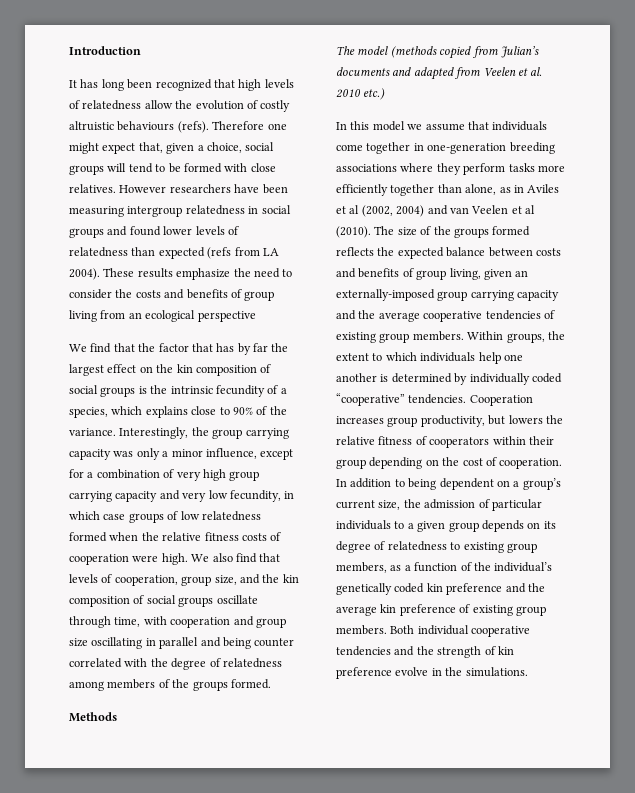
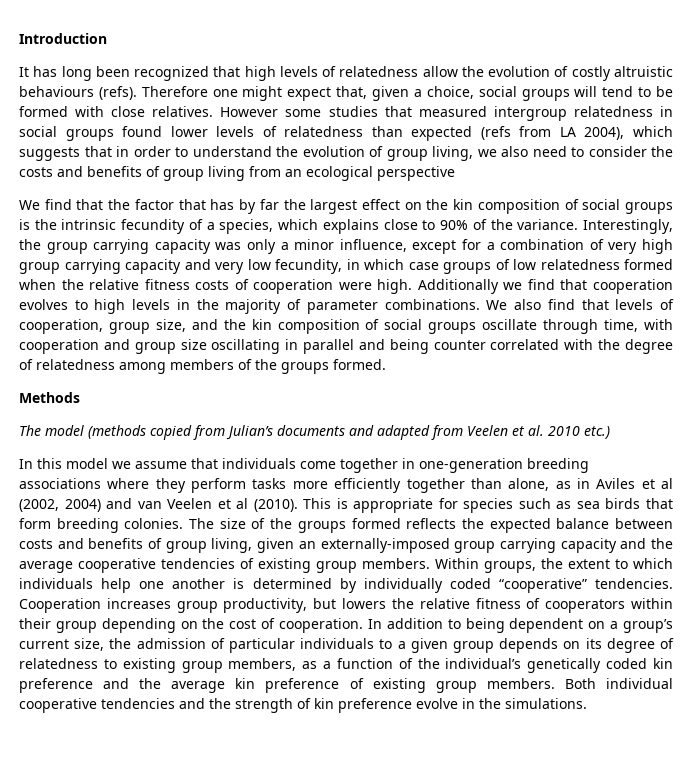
- However researchers have been measuring intergroup relatedness in social groups and found lower levels of relatedness than expected (refs from LA 2004). These results emphasize the need to consider the costs and benefits of group living from an ecological perspective
+ However some studies that measured intergroup relatedness in social groups found lower levels of relatedness than expected (refs from LA 2004), which suggests that in order to understand the evolution of group living, we also need to consider the costs and benefits of group living from an ecological perspective
+ Additionally we find that cooperation evolves to high levels in the majority of parameter combinations.
+ This is appropriate for species such as sea birds that form breeding colonies.

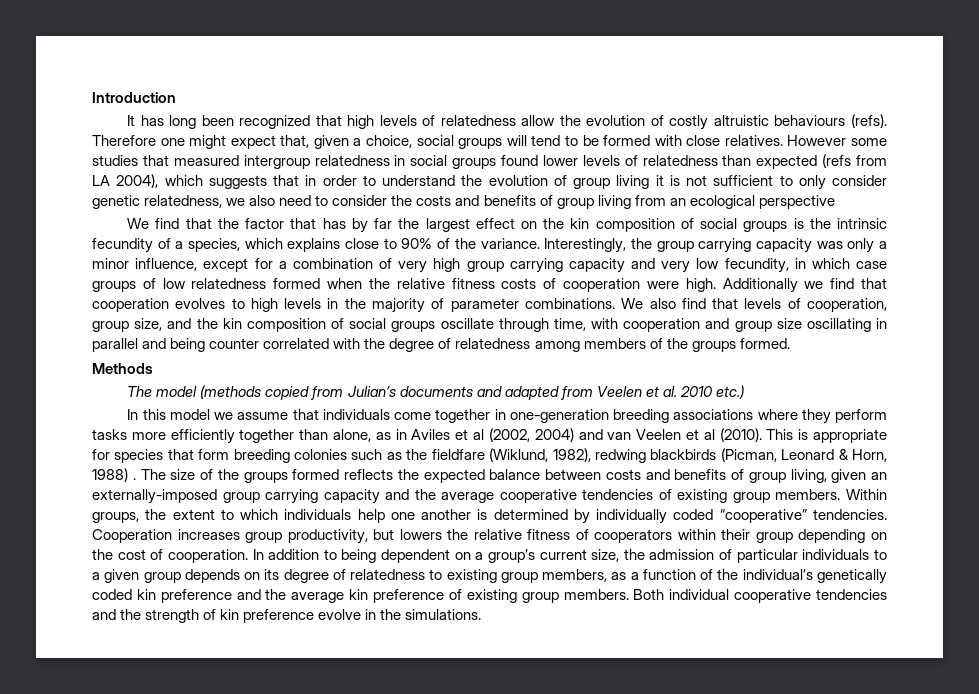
- However some studies that measured intergroup relatedness in social groups found lower levels of relatedness than expected (refs from LA 2004), which suggests that in order to understand the evolution of group living, we also need to consider the costs and benefits of group living from an ecological perspective
+ However some studies that measured intergroup relatedness in social groups found lower levels of relatedness than expected (refs from LA 2004), which suggests that in order to understand the evolution of group living it is not sufficient to only consider genetic relatedness, we also need to consider the costs and benefits of group living from an ecological perspective
- This is appropriate for species such as sea birds that form breeding colonies.
+ This is appropriate for species that form breeding colonies such as the fieldfare (Wiklund, 1982), redwing blackbirds (Picman, Leonard & Horn, 1988) .

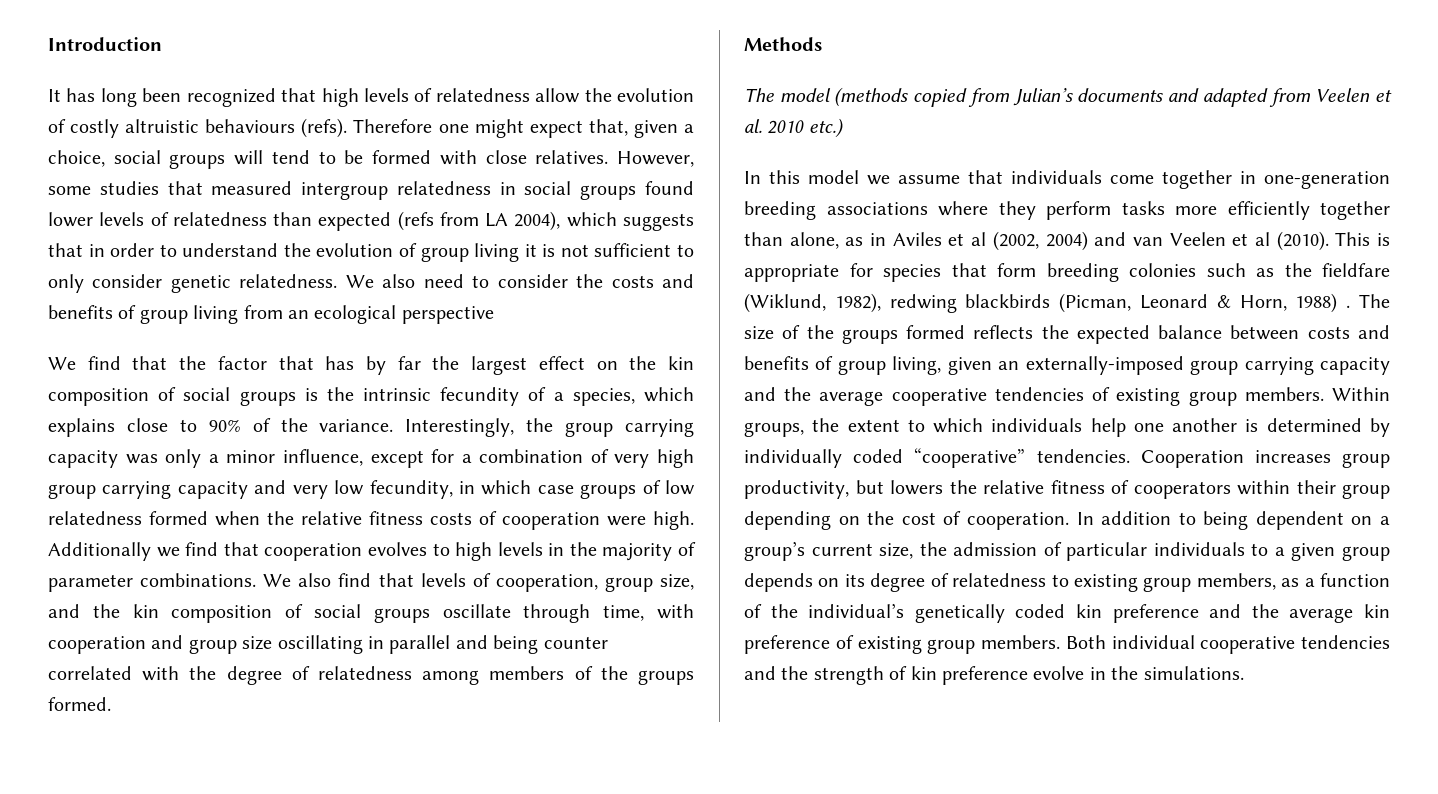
- However some studies that measured intergroup relatedness in social groups found lower levels of relatedness than expected (refs from LA 2004), which suggests that in order to understand the evolution of group living it is not sufficient to only consider genetic relatedness, we also need to consider the costs and benefits of group living from an ecological perspective
+ However, some studies that measured intergroup relatedness in social groups found lower levels of relatedness than expected (refs from LA 2004), which suggests that in order to understand the evolution of group living it is not sufficient to only consider genetic relatedness. We also need to consider the costs and benefits of group living from an ecological perspective

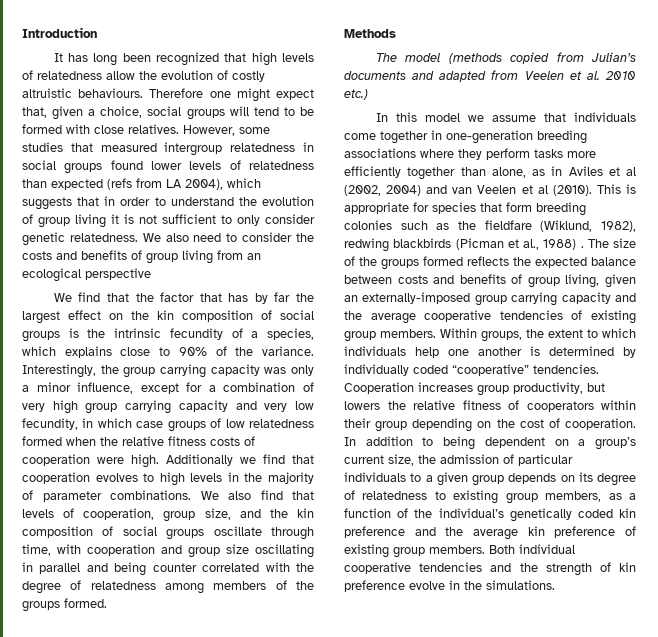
- It has long been recognized that high levels of relatedness allow the evolution of costly altruistic behaviours (refs).
+ It has long been recognized that high levels of relatedness allow the evolution of costly altruistic behaviours.
- This is appropriate for species that form breeding colonies such as the fieldfare (Wiklund, 1982), redwing blackbirds (Picman, Leonard & Horn, 1988) .
+ This is appropriate for species that form breeding colonies such as the fieldfare (Wiklund, 1982), redwing blackbirds (Picman et al., 1988) .

